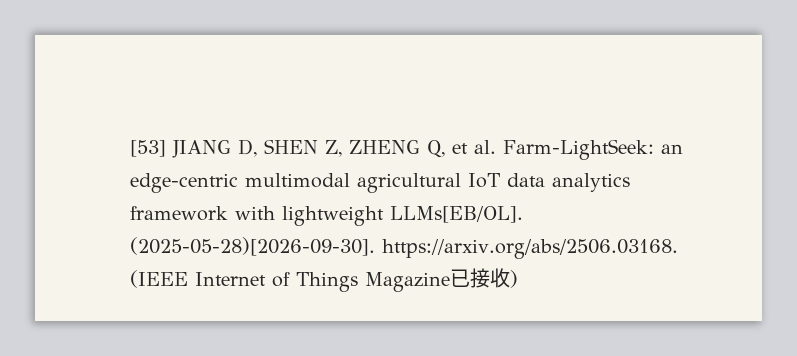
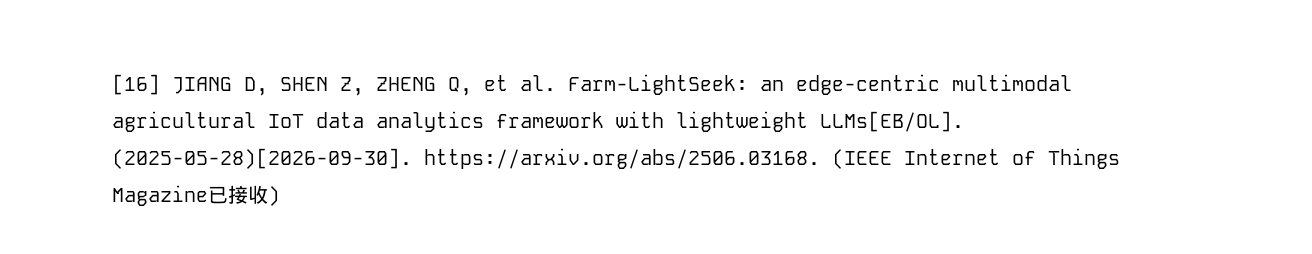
- [53] JIANG D, SHEN Z, ZHENG Q, et al. Farm-LightSeek: an edge-centric multimodal agricultural IoT data analytics framework with lightweight LLMs[EB/OL].
+ [16] JIANG D, SHEN Z, ZHENG Q, et al. Farm-LightSeek: an edge-centric multimodal agricultural IoT data analytics framework with lightweight LLMs[EB/OL].

